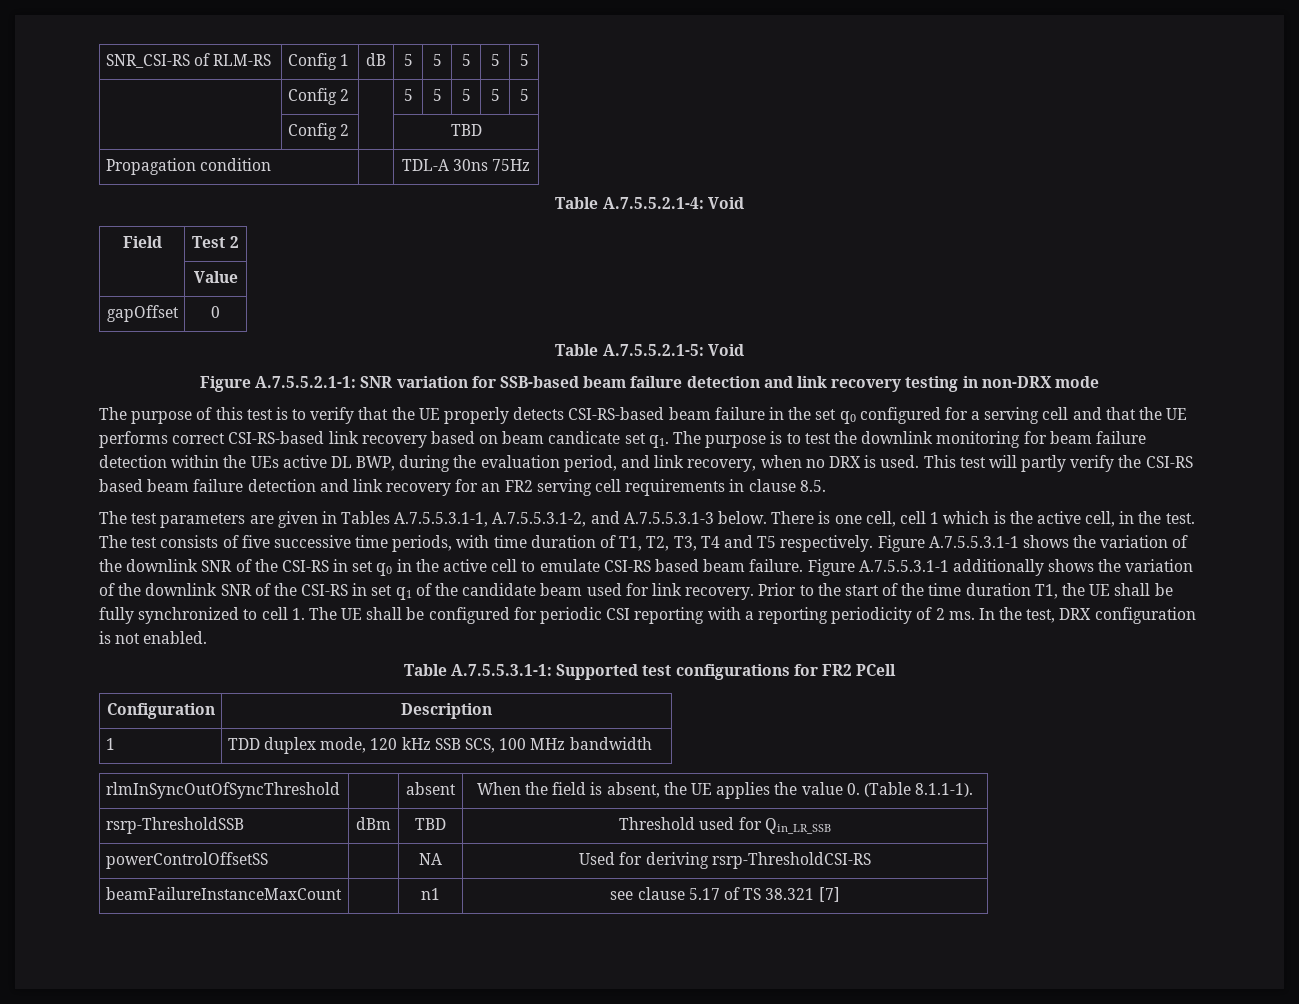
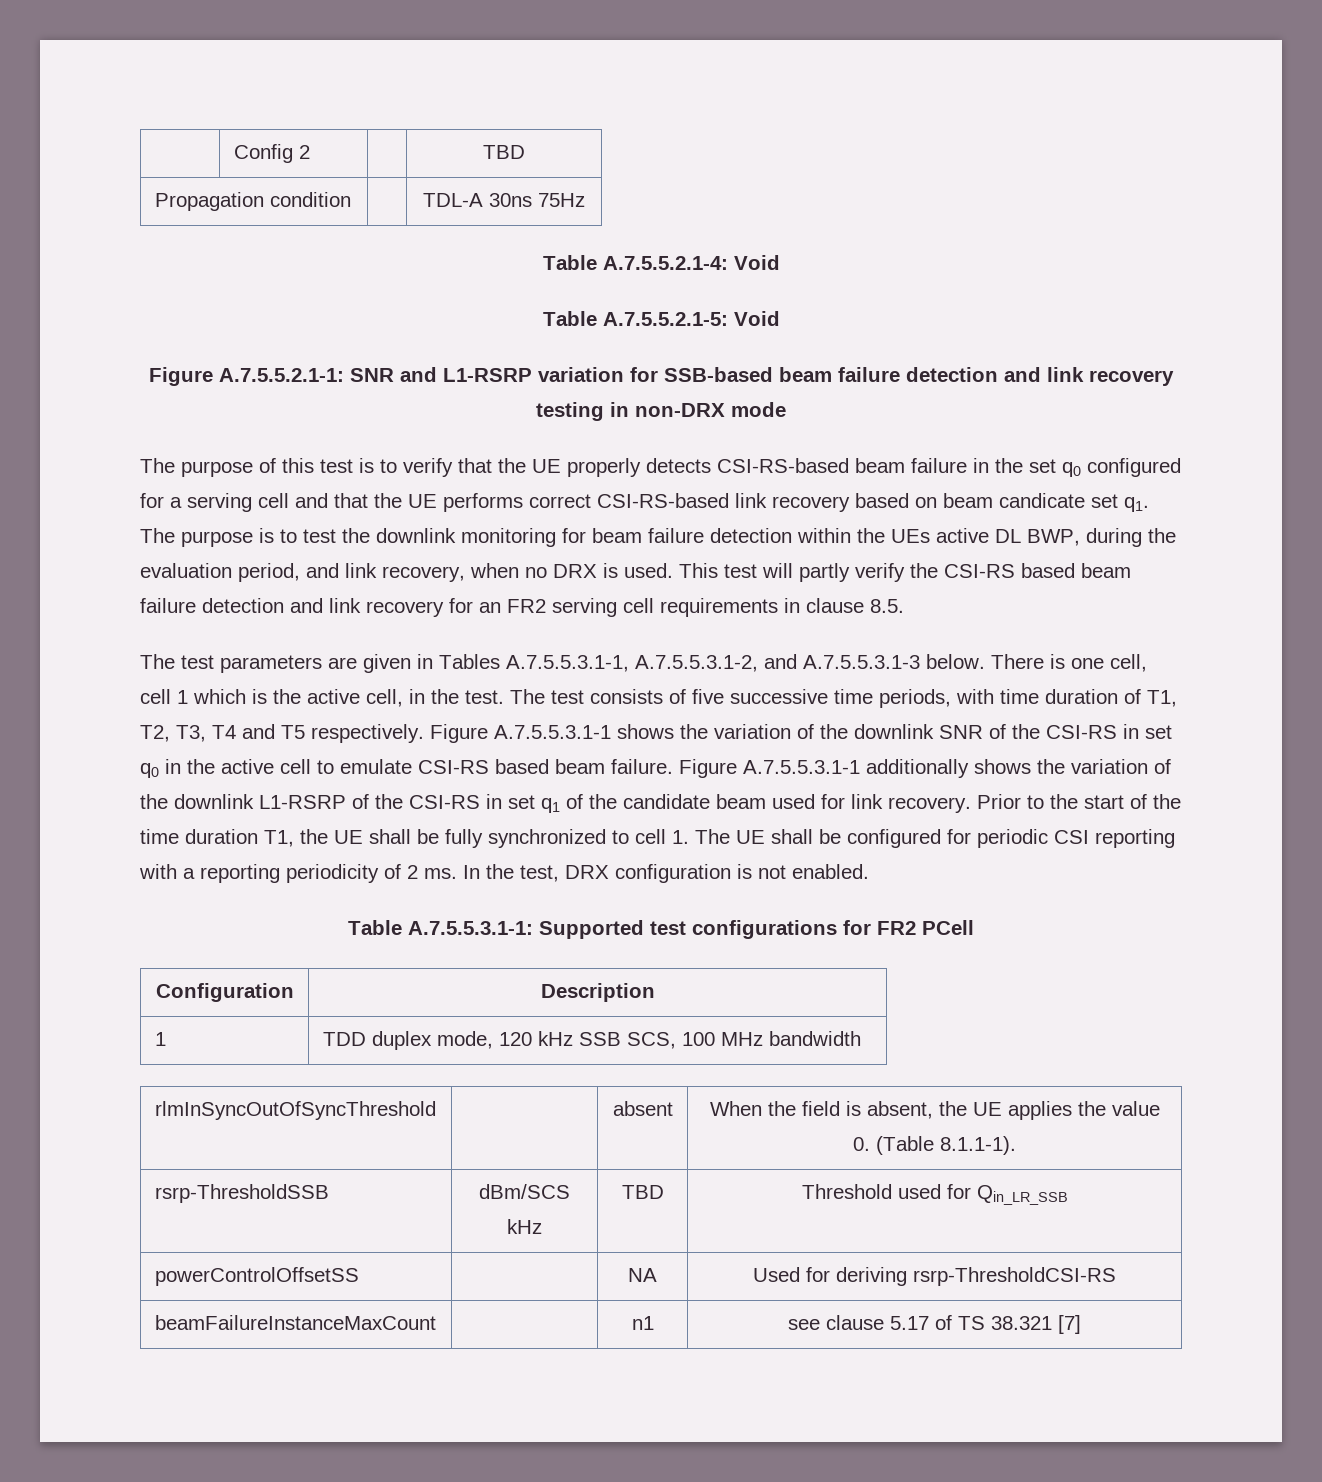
- SNR_CSI-RS of RLM-RS | Config 1 | dB | 5 | 5 | 5 | 5 | 5
- | Config 2 | | 5 | 5 | 5 | 5 | 5
- Field | Test 2
- | Value
- gapOffset | 0
- Figure A.7.5.5.2.1-1: SNR variation for SSB-based beam failure detection and link recovery testing in non-DRX mode
+ Figure A.7.5.5.2.1-1: SNR and L1-RSRP variation for SSB-based beam failure detection and link recovery testing in non-DRX mode
- Figure A.7.5.5.3.1-1 additionally shows the variation of the downlink SNR of the CSI-RS in set q1 of the candidate beam used for link recovery.
+ Figure A.7.5.5.3.1-1 additionally shows the variation of the downlink L1-RSRP of the CSI-RS in set q1 of the candidate beam used for link recovery.
- rsrp-ThresholdSSB | dBm | TBD | Threshold used for Qin_LR_SSB
+ rsrp-ThresholdSSB | dBm/SCS kHz | TBD | Threshold used for Qin_LR_SSB

